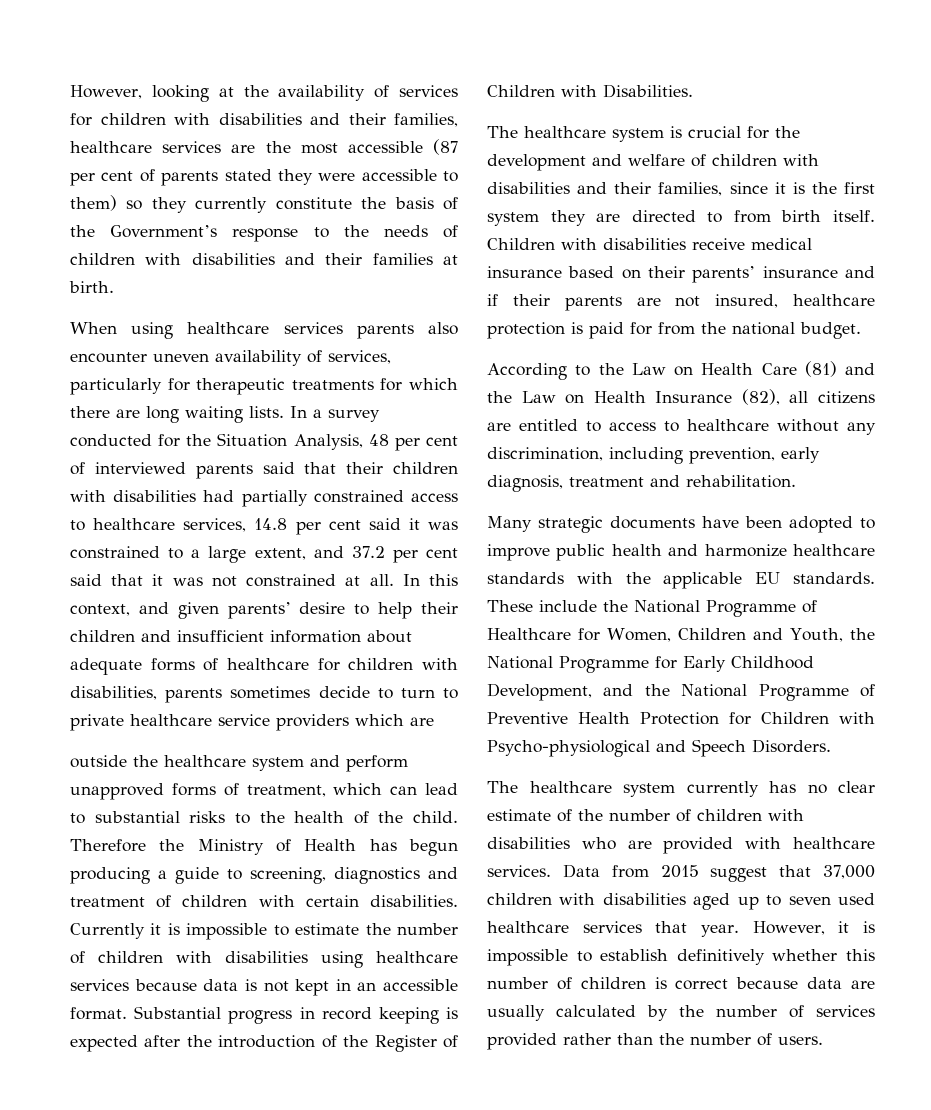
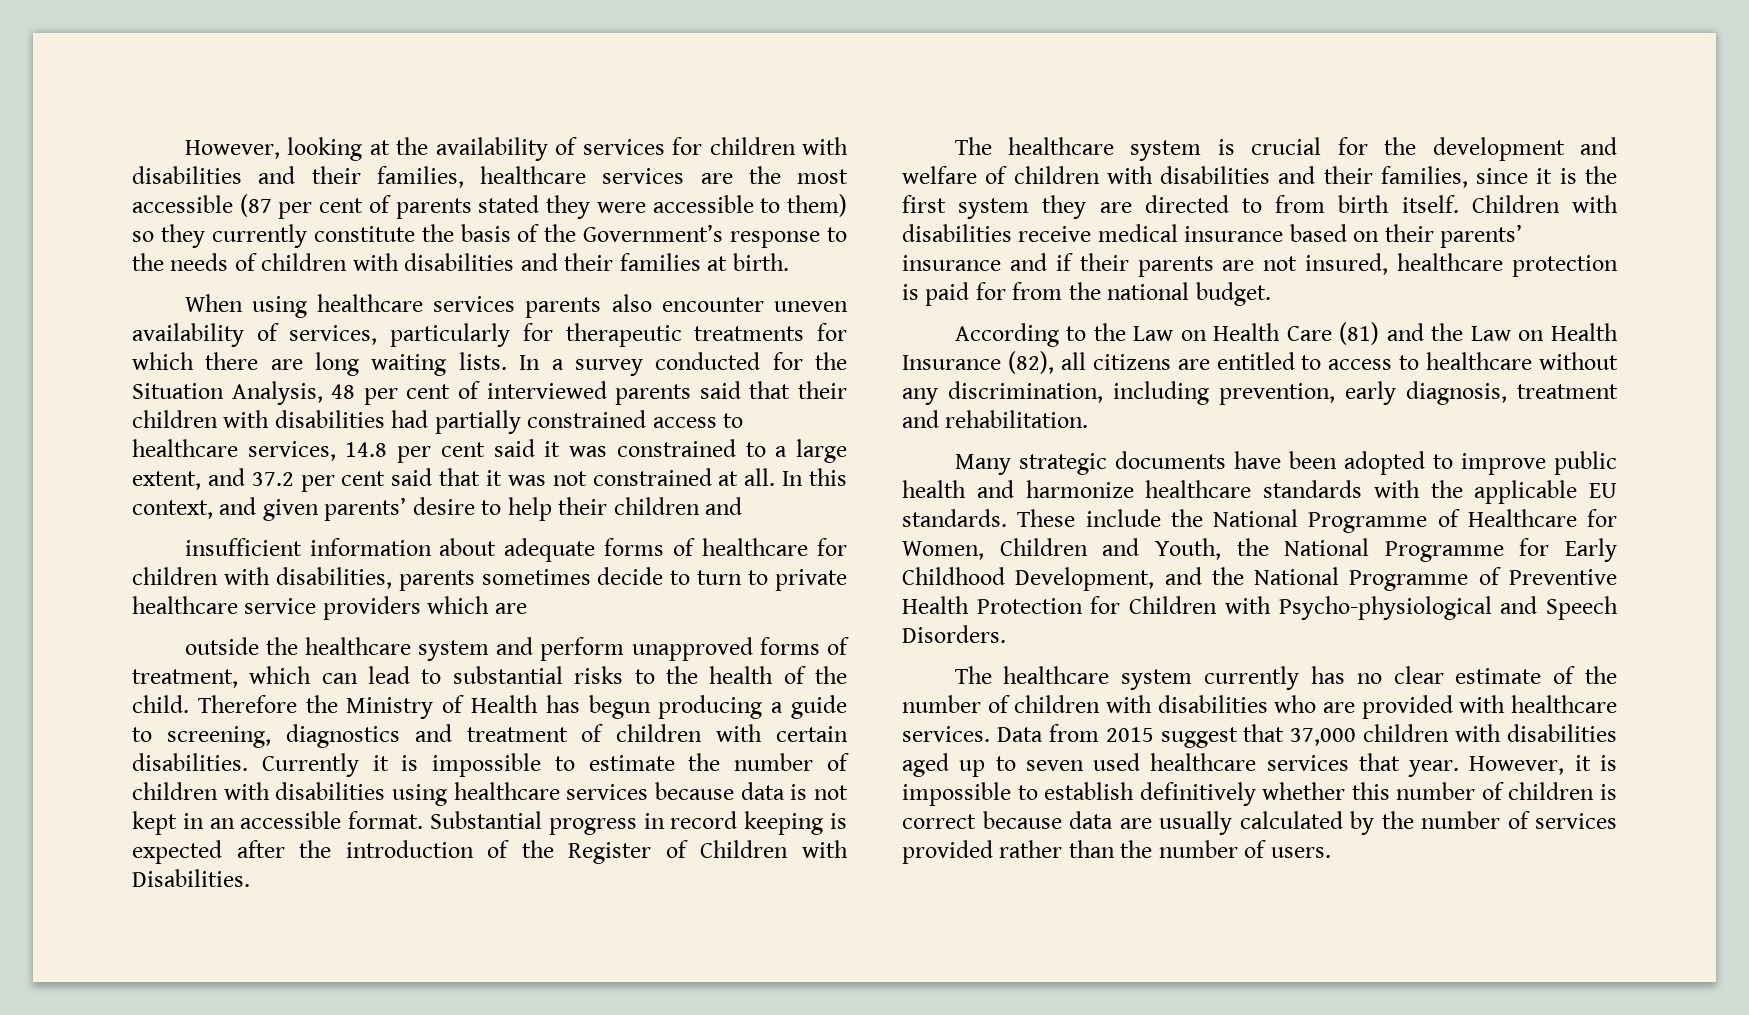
- In this context, and given parents’ desire to help their children and insufficient information about adequate forms of healthcare for children with disabilities, parents sometimes decide to turn to private healthcare service providers which are
+ In this context, and given parents’ desire to help their children and
+ insufficient information about adequate forms of healthcare for children with disabilities, parents sometimes decide to turn to private healthcare service providers which are

